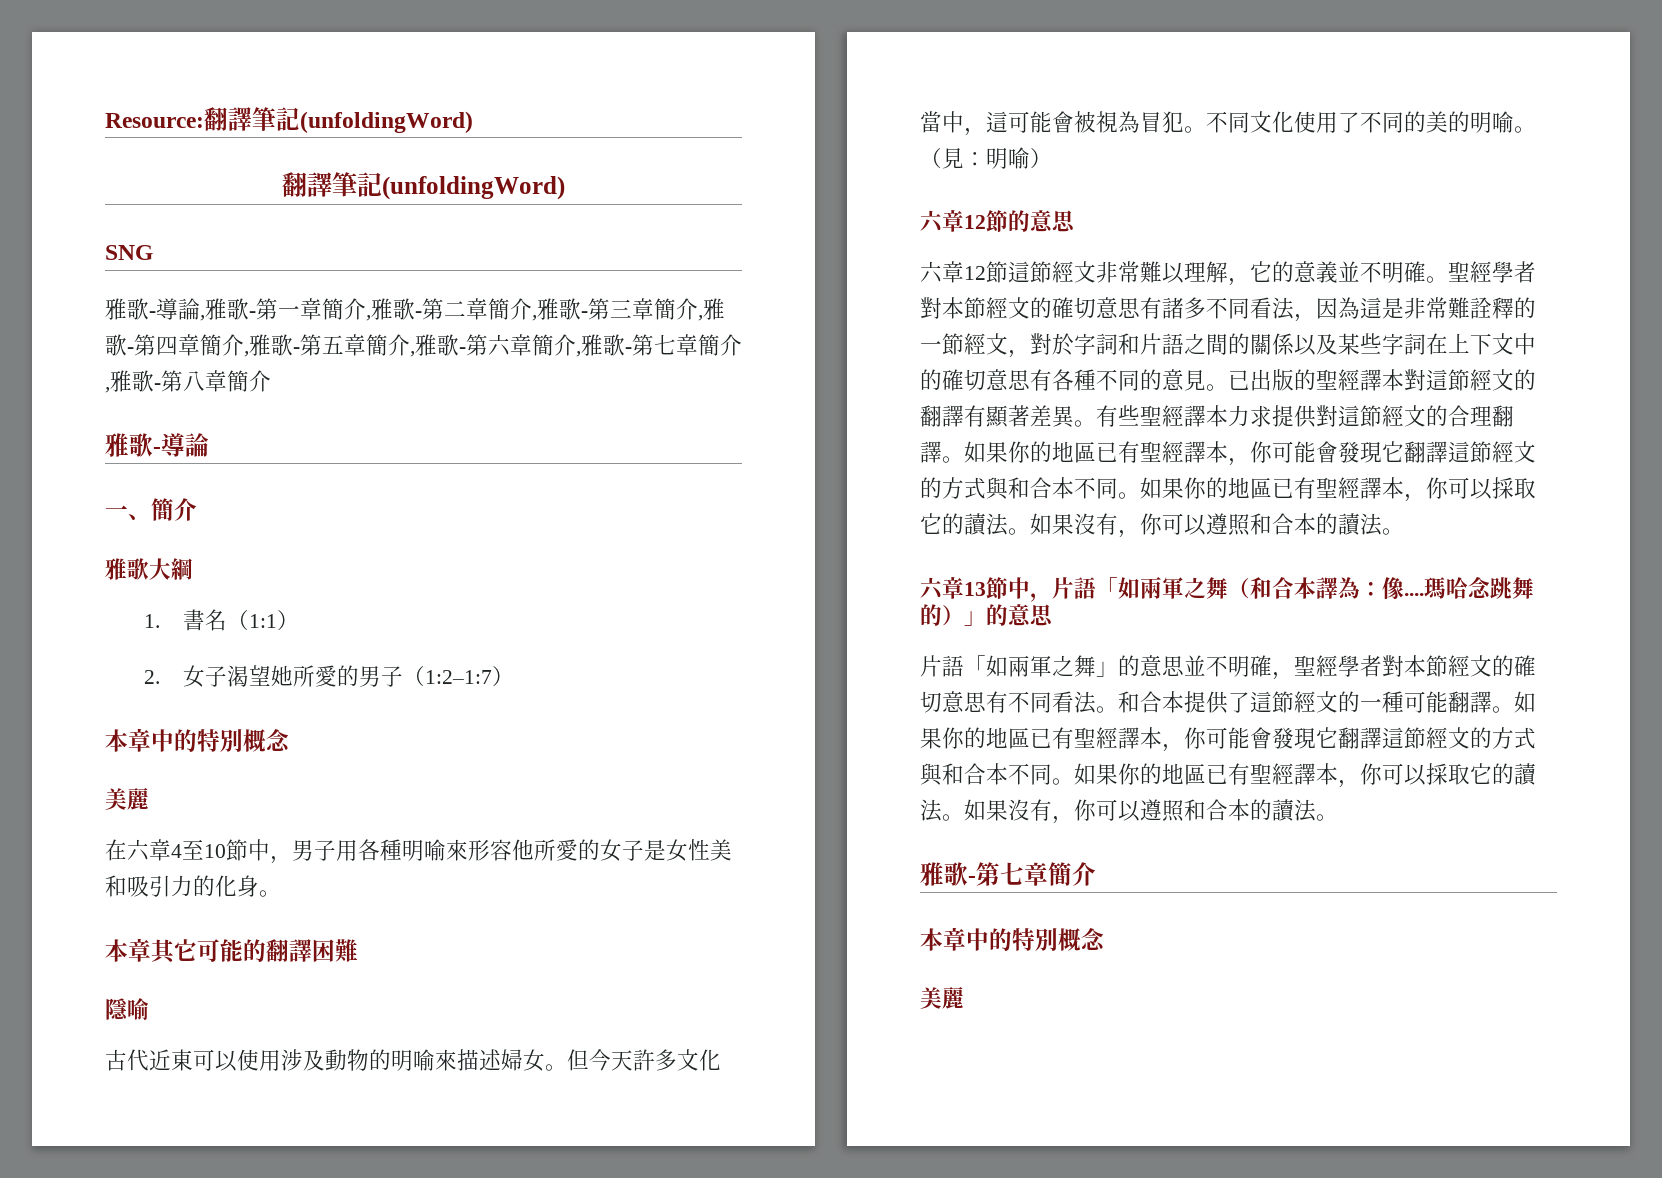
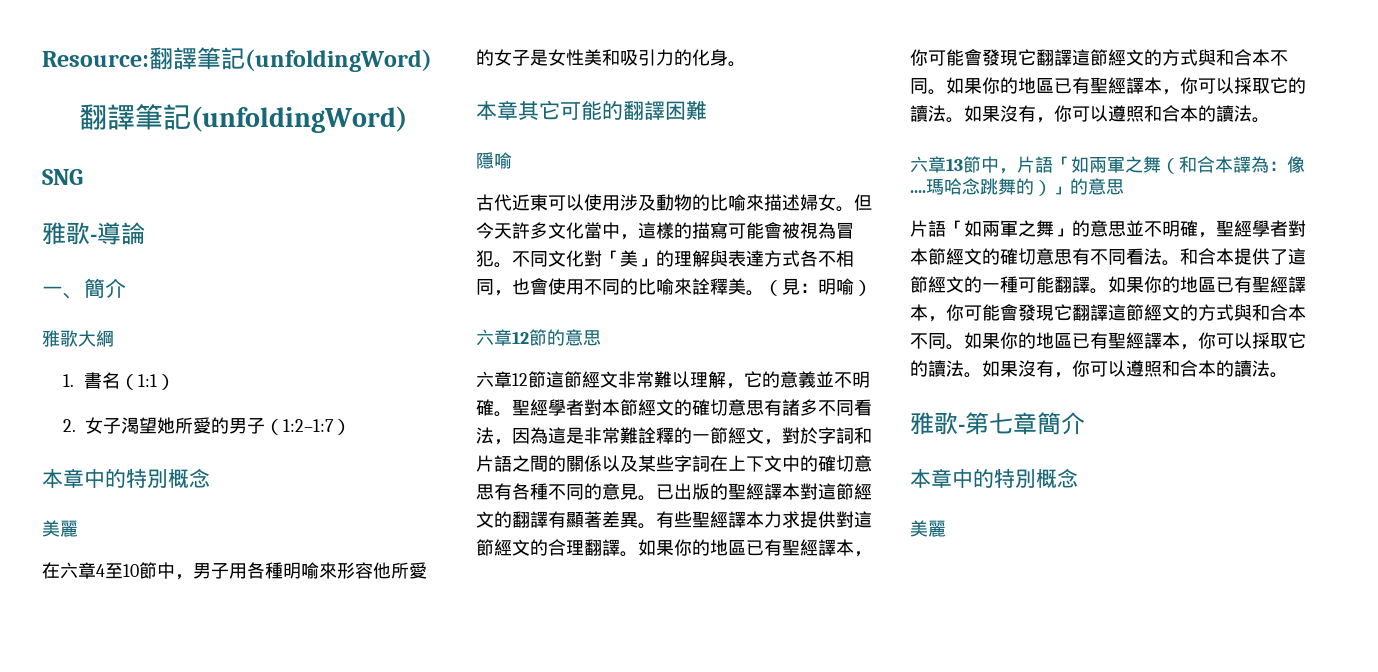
- 雅歌-導論,雅歌-第一章簡介,雅歌-第二章簡介,雅歌-第三章簡介,雅歌-第四章簡介,雅歌-第五章簡介,雅歌-第六章簡介,雅歌-第七章簡介,雅歌-第八章簡介
- 古代近東可以使用涉及動物的明喻來描述婦女。
+ 古代近東可以使用涉及動物的比喻來描述婦女。
- 但今天許多文化當中，這可能會被視為冒犯。
+ 但今天許多文化當中，這樣的描寫可能會被視為冒犯。
- 不同文化使用了不同的美的明喻。
+ 不同文化對「美」的理解與表達方式各不相同，也會使用不同的比喻來詮釋美。

